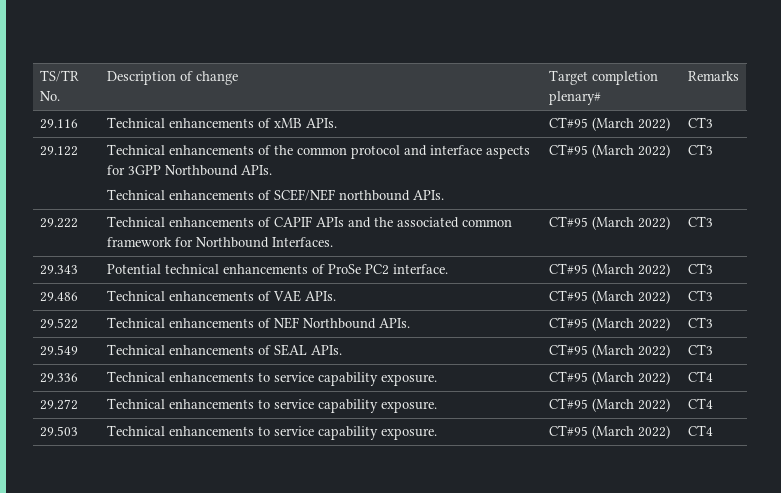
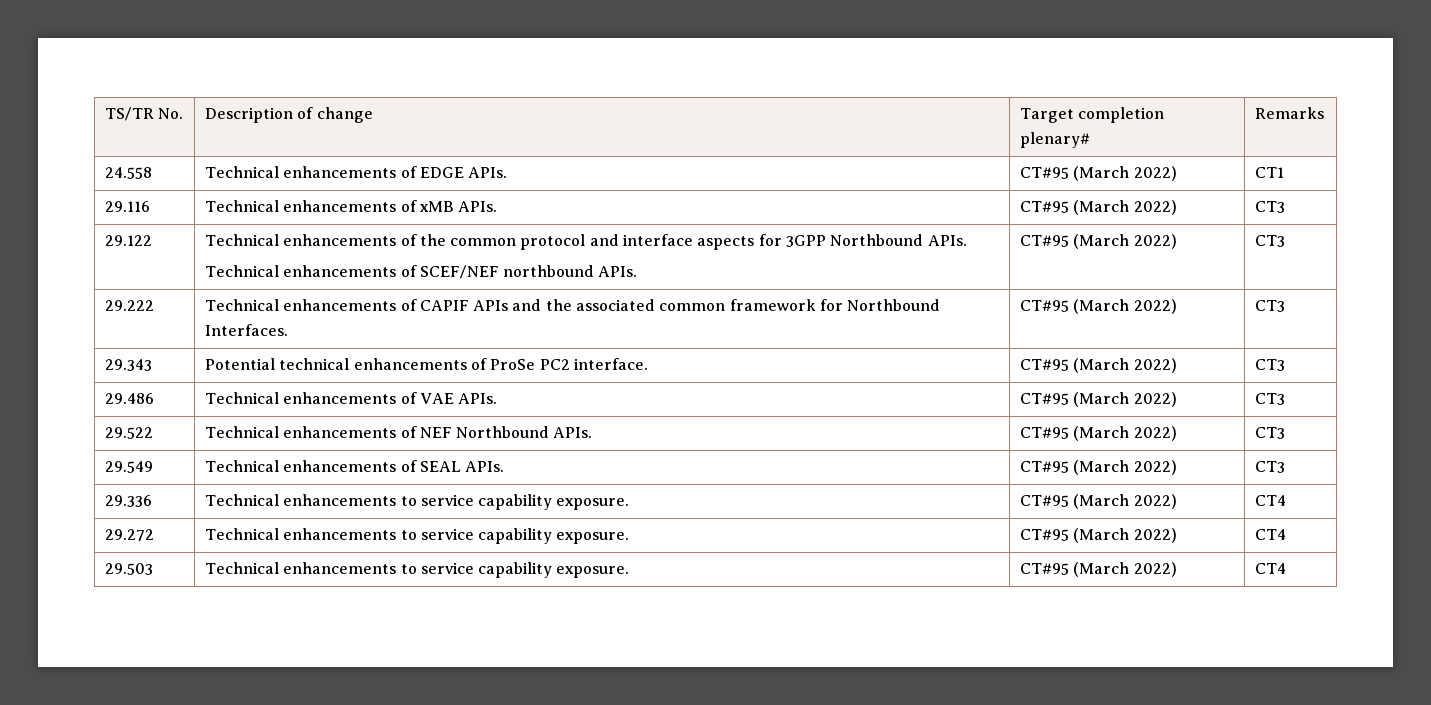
+ 24.558 | Technical enhancements of EDGE APIs. | CT#95 (March 2022) | CT1

